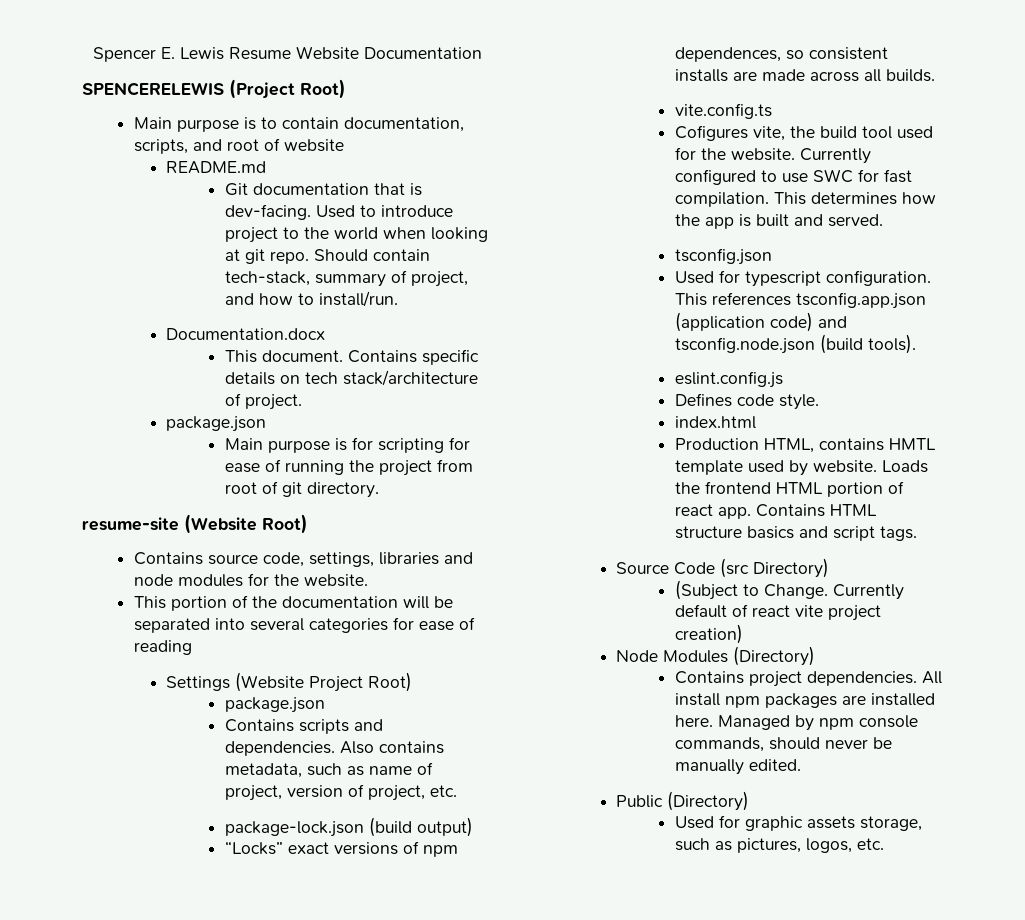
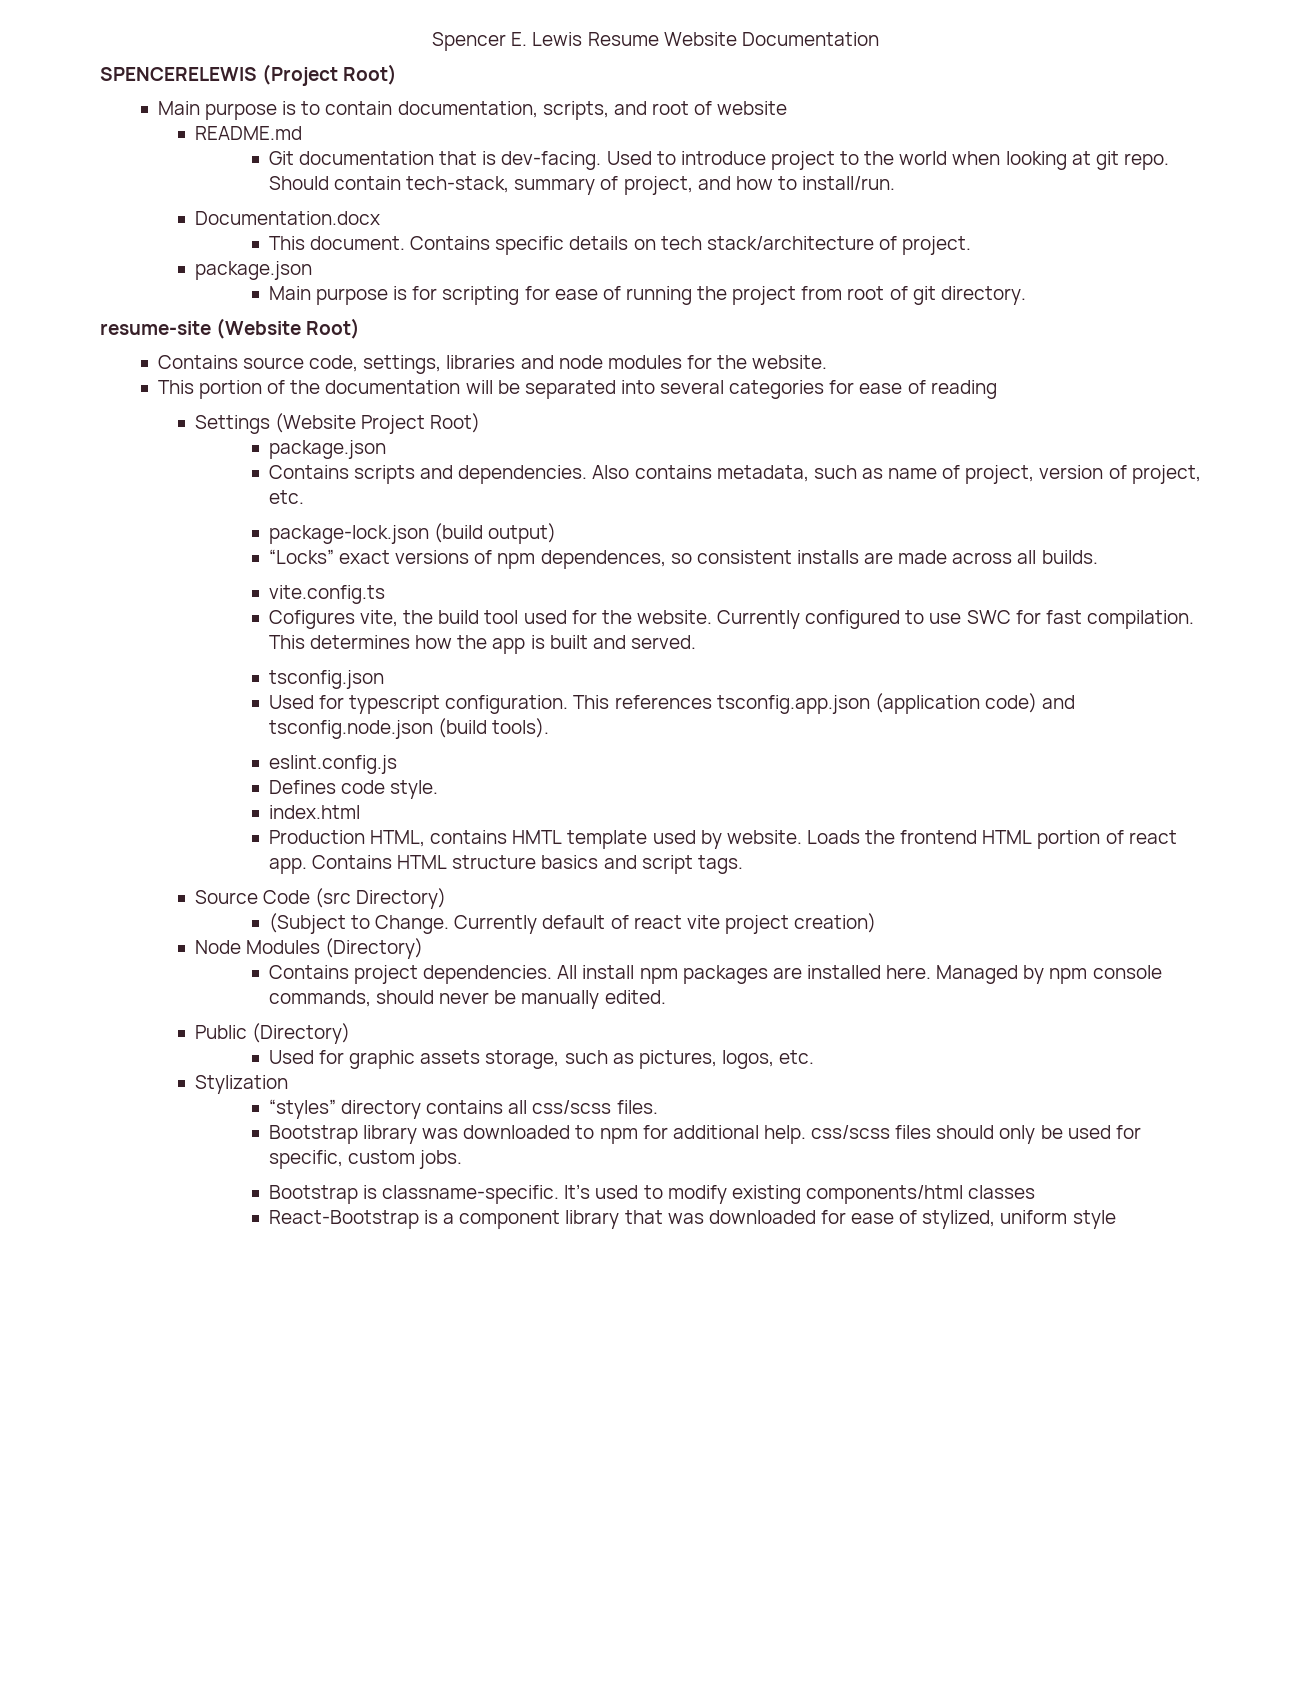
+ Stylization
+ “styles” directory contains all css/scss files.
+ Bootstrap library was downloaded to npm for additional help. css/scss files should only be used for specific, custom jobs.
+ Bootstrap is classname-specific. It’s used to modify existing components/html classes
+ React-Bootstrap is a component library that was downloaded for ease of stylized, uniform style

